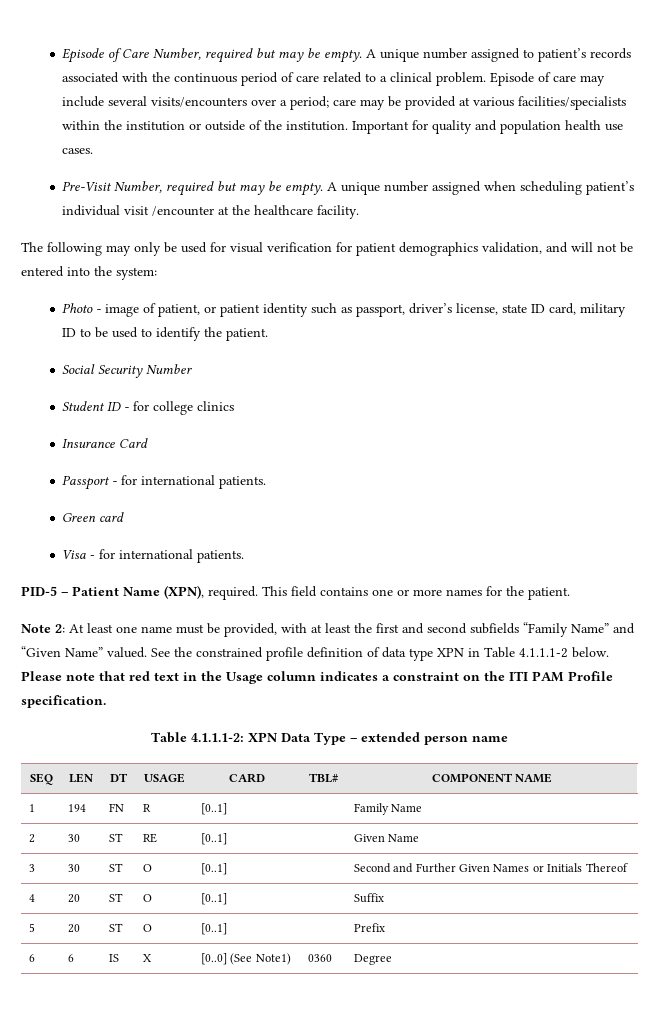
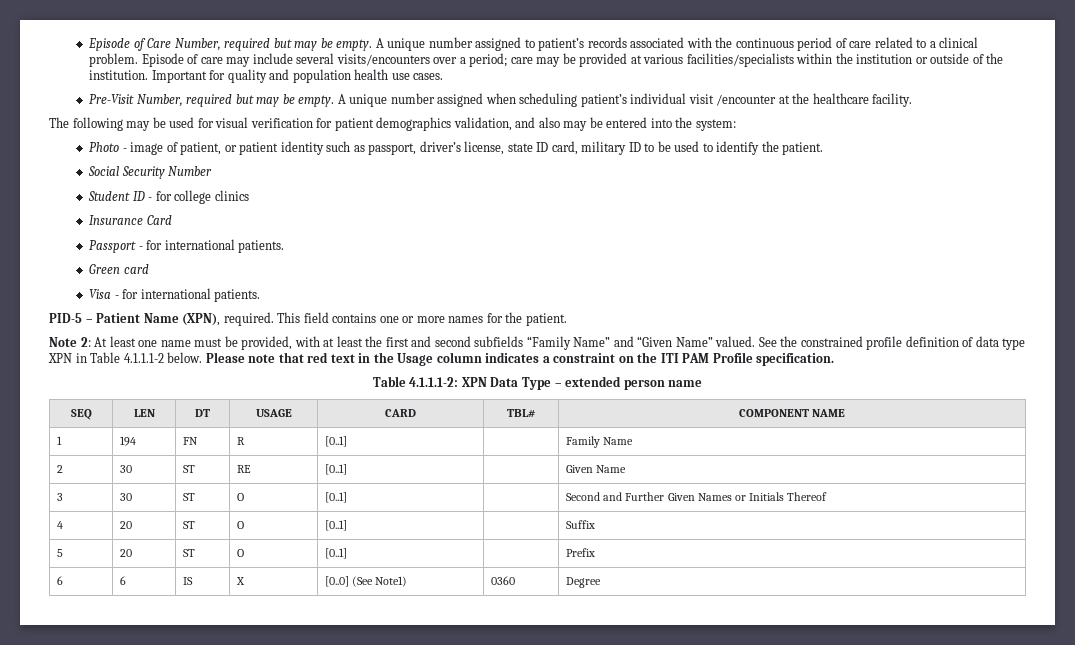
- The following may only be used for visual verification for patient demographics validation, and will not be entered into the system:
+ The following may be used for visual verification for patient demographics validation, and also may be entered into the system:

